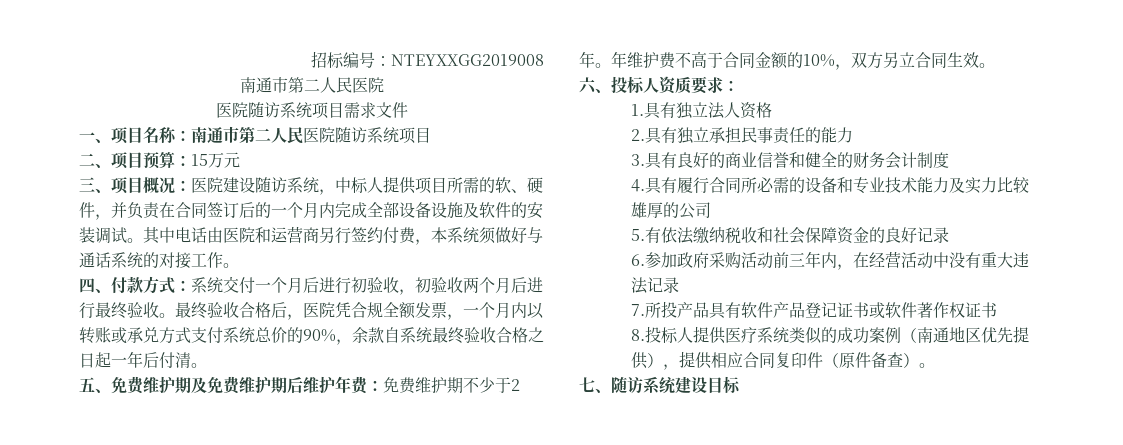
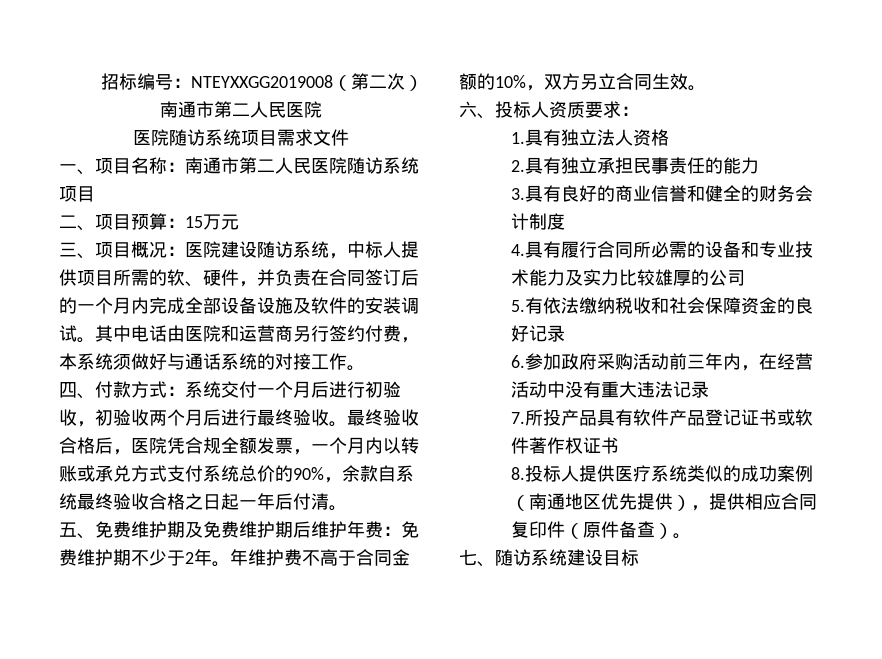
- 招标编号：NTEYXXGG2019008
+ 招标编号：NTEYXXGG2019008（第二次）

